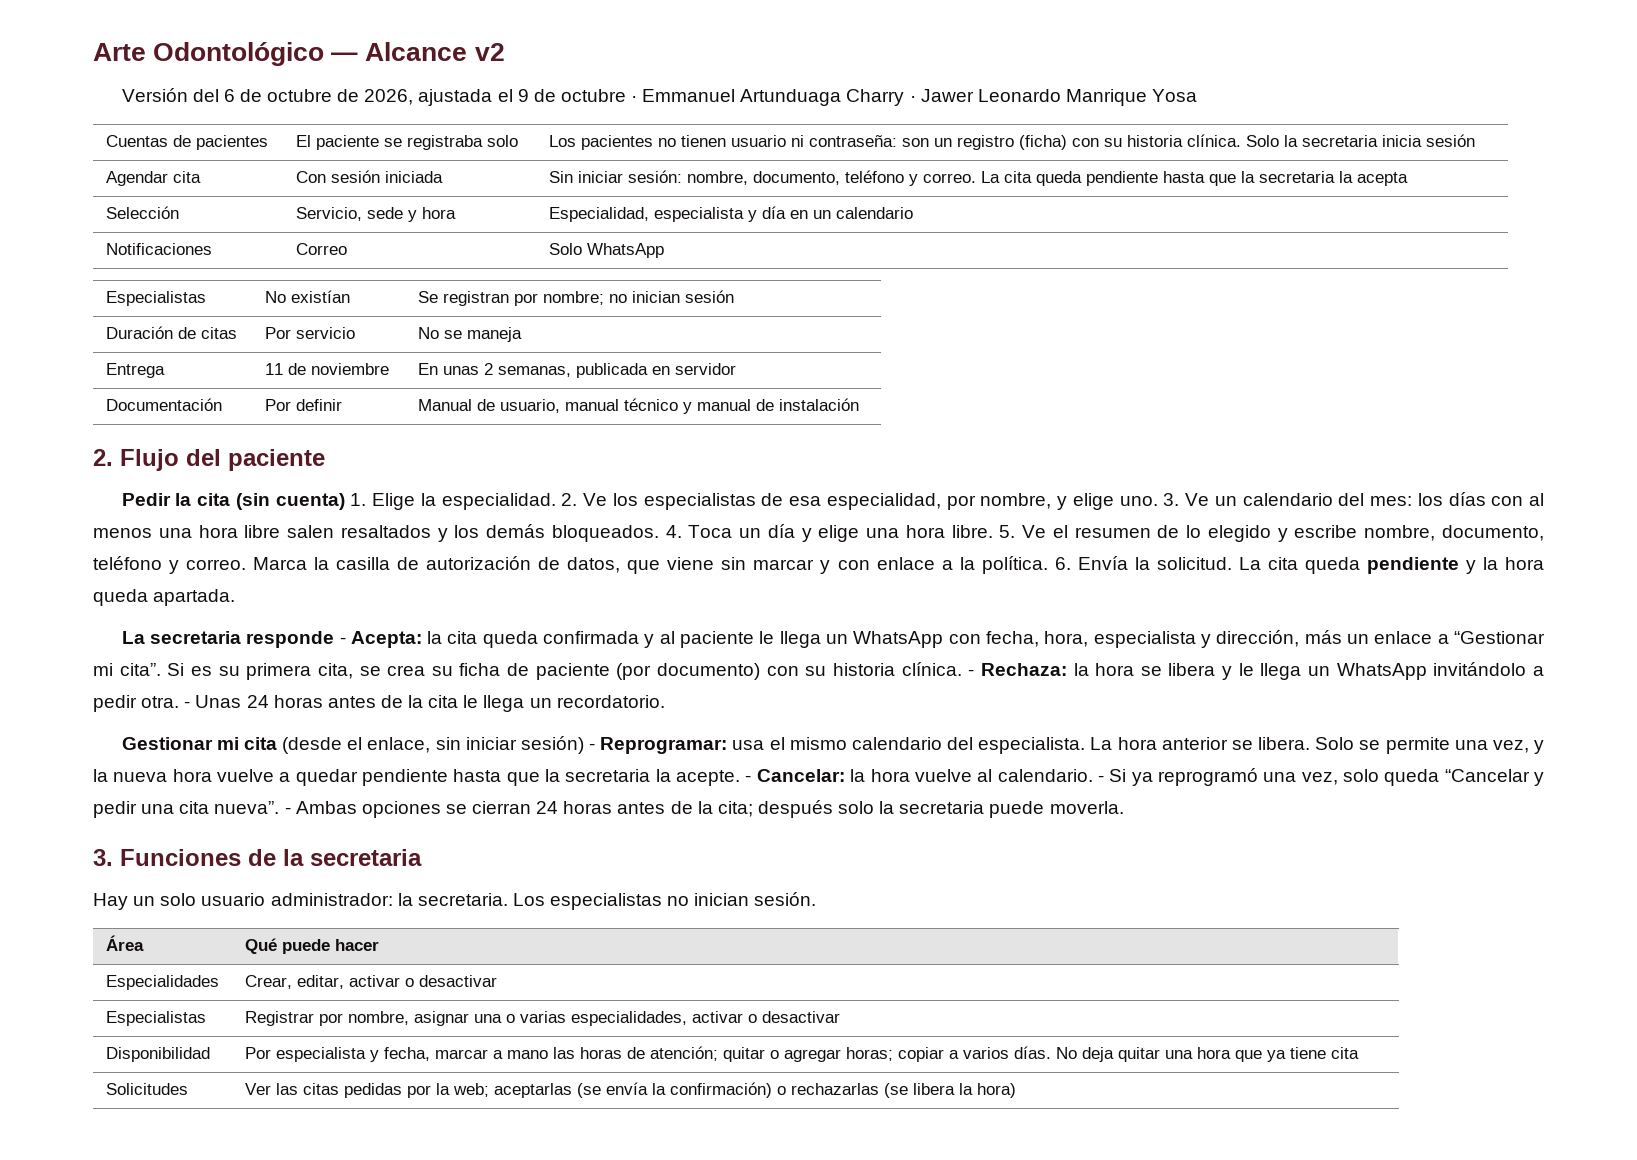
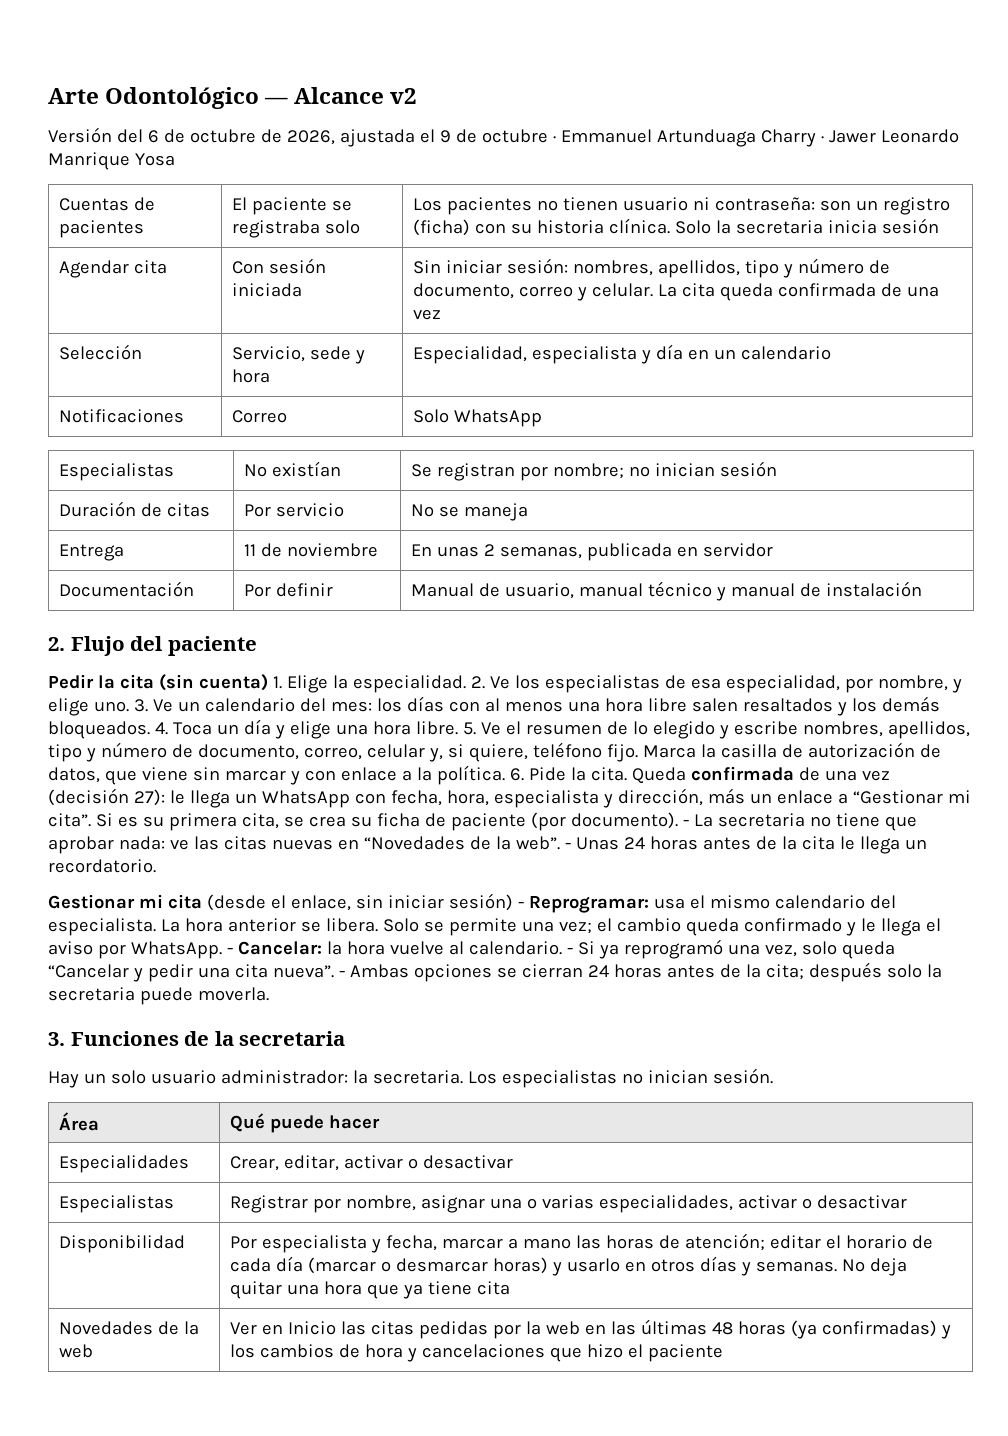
- Agendar cita | Con sesión iniciada | Sin iniciar sesión: nombre, documento, teléfono y correo. La cita queda pendiente hasta que la secretaria la acepta
+ Agendar cita | Con sesión iniciada | Sin iniciar sesión: nombres, apellidos, tipo y número de documento, correo y celular. La cita queda confirmada de una vez
- 5. Ve el resumen de lo elegido y escribe nombre, documento, teléfono y correo.
+ 5. Ve el resumen de lo elegido y escribe nombres, apellidos, tipo y número de documento, correo, celular y, si quiere, teléfono fijo.
- 6. Envía la solicitud. La cita queda pendiente y la hora queda apartada.
- La secretaria responde - Acepta: la cita queda confirmada y al paciente le llega un WhatsApp con fecha, hora, especialista y dirección, más un enlace a “Gestionar mi cita”.
+ 6. Pide la cita. Queda confirmada de una vez (decisión 27): le llega un WhatsApp con fecha, hora, especialista y dirección, más un enlace a “Gestionar mi cita”.
- Si es su primera cita, se crea su ficha de paciente (por documento) con su historia clínica. - Rechaza: la hora se libera y le llega un WhatsApp invitándolo a pedir otra.
+ Si es su primera cita, se crea su ficha de paciente (por documento). - La secretaria no tiene que aprobar nada: ve las citas nuevas en “Novedades de la web”.
- Solo se permite una vez, y la nueva hora vuelve a quedar pendiente hasta que la secretaria la acepte.
+ Solo se permite una vez; el cambio queda confirmado y le llega el aviso por WhatsApp.
- Disponibilidad | Por especialista y fecha, marcar a mano las horas de atención; quitar o agregar horas; copiar a varios días. No deja quitar una hora que ya tiene cita
+ Disponibilidad | Por especialista y fecha, marcar a mano las horas de atención; editar el horario de cada día (marcar o desmarcar horas) y usarlo en otros días y semanas. No deja quitar una hora que ya tiene cita
- Solicitudes | Ver las citas pedidas por la web; aceptarlas (se envía la confirmación) o rechazarlas (se libera la hora)
+ Novedades de la web | Ver en Inicio las citas pedidas por la web en las últimas 48 horas (ya confirmadas) y los cambios de hora y cancelaciones que hizo el paciente

